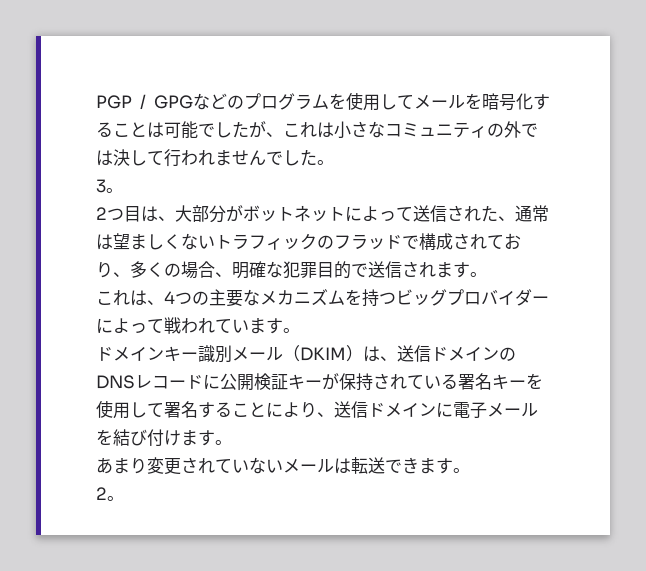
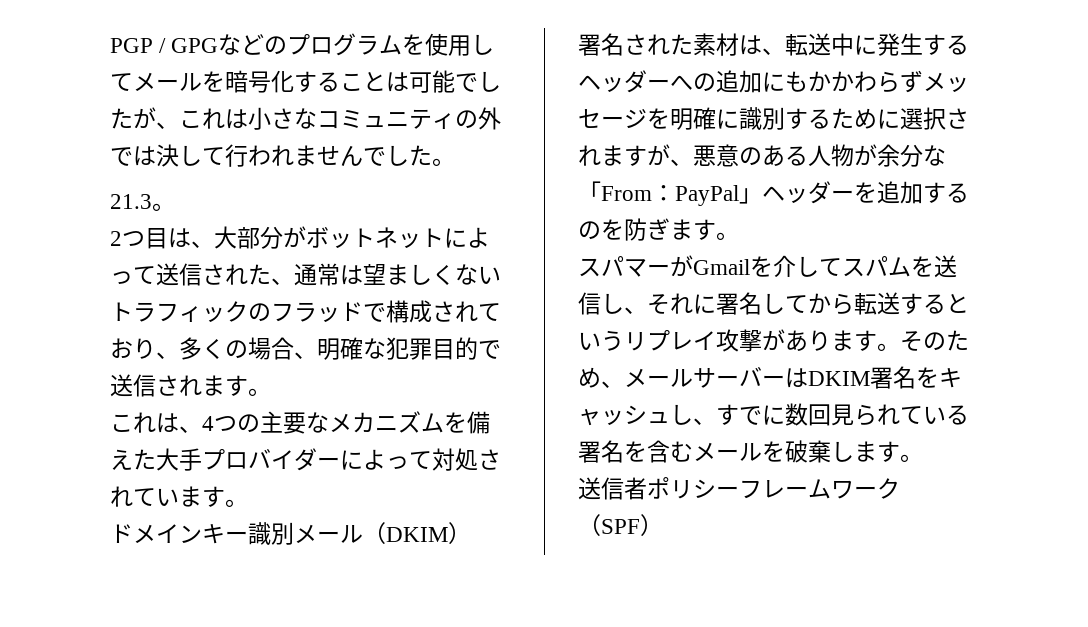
- 3。
+ 21.3。
- これは、4つの主要なメカニズムを持つビッグプロバイダーによって戦われています。
+ これは、4つの主要なメカニズムを備えた大手プロバイダーによって対処されています。
- ドメインキー識別メール（DKIM）は、送信ドメインのDNSレコードに公開検証キーが保持されている署名キーを使用して署名することにより、送信ドメインに電子メールを結び付けます。
- あまり変更されていないメールは転送できます。
- 2。
+ ドメインキー識別メール（DKIM）
+ 署名された素材は、転送中に発生するヘッダーへの追加にもかかわらずメッセージを明確に識別するために選択されますが、悪意のある人物が余分な「From：PayPal」ヘッダーを追加するのを防ぎます。
+ スパマーがGmailを介してスパムを送信し、それに署名してから転送するというリプレイ攻撃があります。そのため、メールサーバーはDKIM署名をキャッシュし、すでに数回見られている署名を含むメールを破棄します。
+ 送信者ポリシーフレームワーク（SPF）

